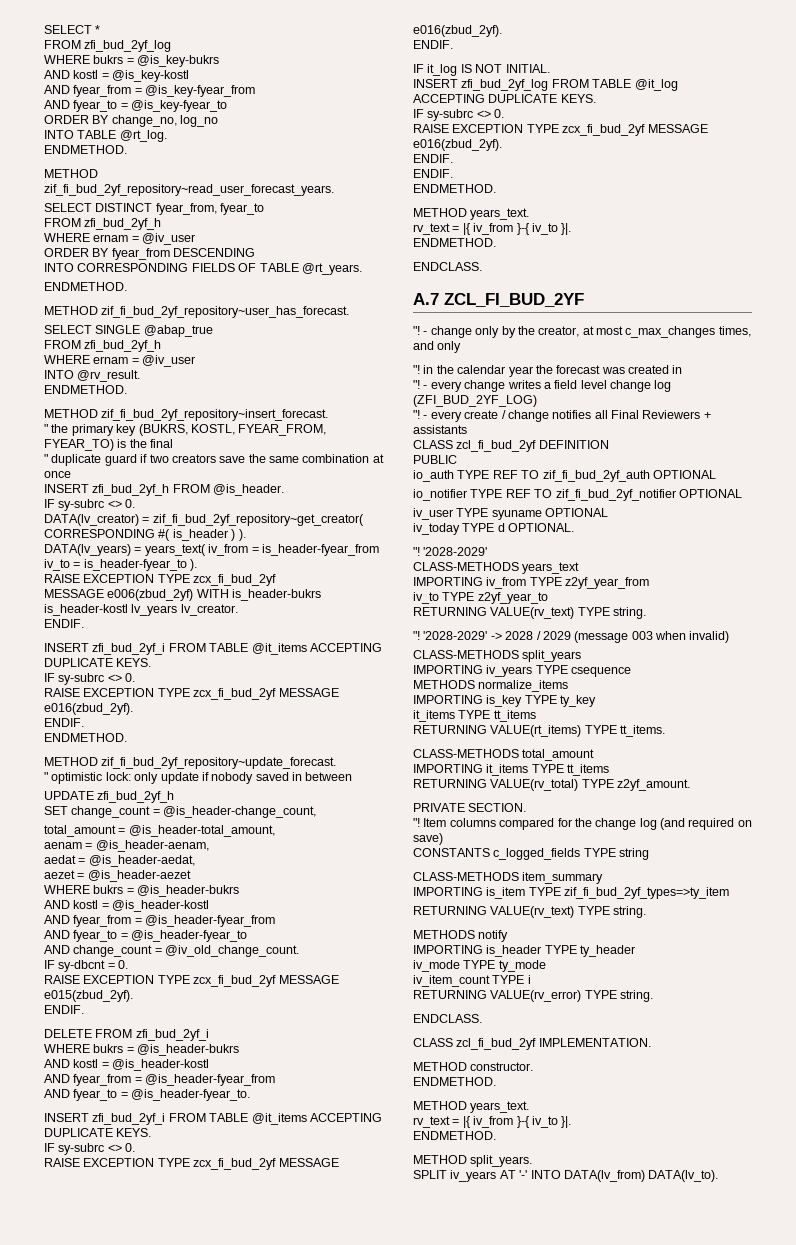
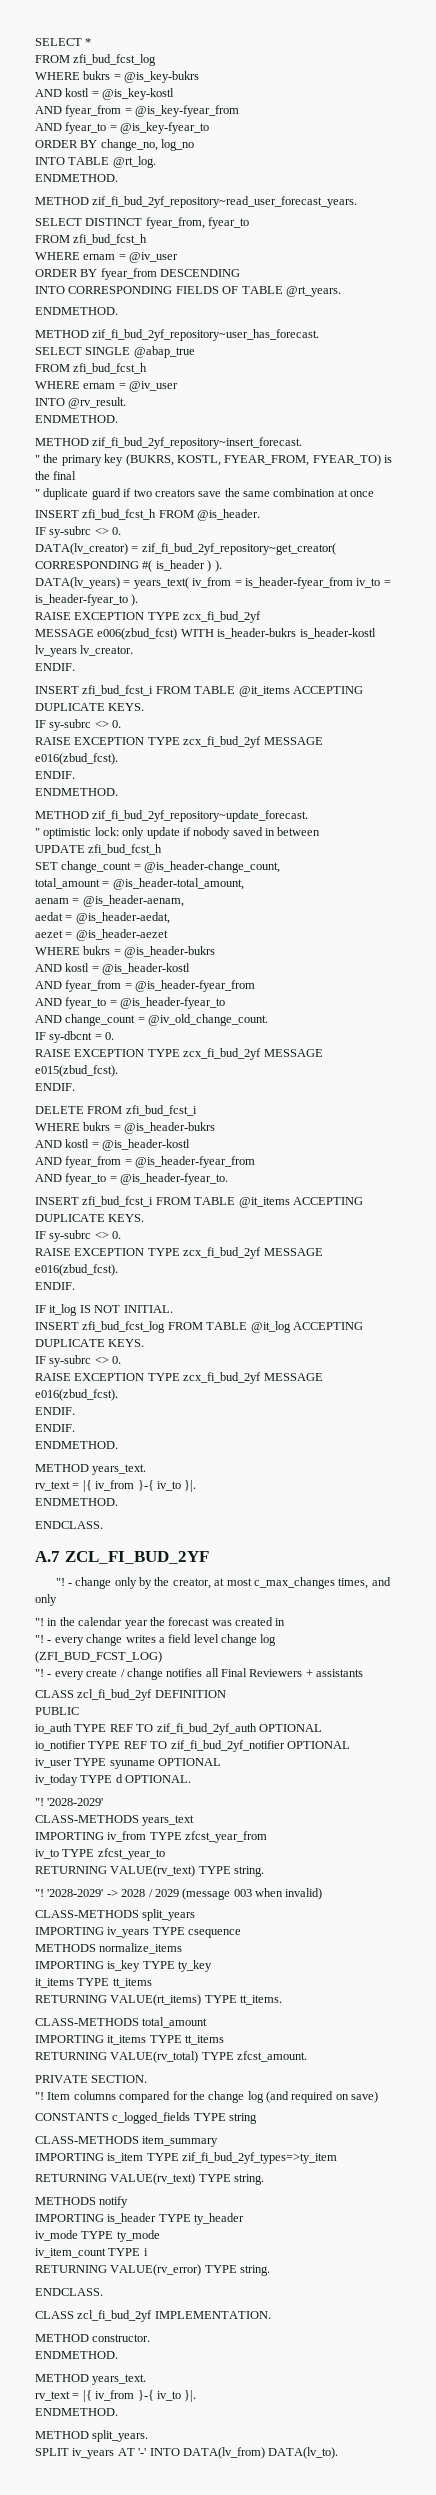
- FROM zfi_bud_2yf_log
+ FROM zfi_bud_fcst_log
  SELECT DISTINCT fyear_from, fyear_to
- FROM zfi_bud_2yf_h
+ FROM zfi_bud_fcst_h
  SELECT SINGLE @abap_true
- FROM zfi_bud_2yf_h
+ FROM zfi_bud_fcst_h
- INSERT zfi_bud_2yf_h FROM @is_header.
+ INSERT zfi_bud_fcst_h FROM @is_header.
- MESSAGE e006(zbud_2yf) WITH is_header-bukrs is_header-kostl lv_years lv_creator.
+ MESSAGE e006(zbud_fcst) WITH is_header-bukrs is_header-kostl lv_years lv_creator.
  ENDIF.
- INSERT zfi_bud_2yf_i FROM TABLE @it_items ACCEPTING DUPLICATE KEYS.
+ INSERT zfi_bud_fcst_i FROM TABLE @it_items ACCEPTING DUPLICATE KEYS.
  IF sy-subrc <> 0.
- RAISE EXCEPTION TYPE zcx_fi_bud_2yf MESSAGE e016(zbud_2yf).
+ RAISE EXCEPTION TYPE zcx_fi_bud_2yf MESSAGE e016(zbud_fcst).
- UPDATE zfi_bud_2yf_h
+ UPDATE zfi_bud_fcst_h
- RAISE EXCEPTION TYPE zcx_fi_bud_2yf MESSAGE e015(zbud_2yf).
+ RAISE EXCEPTION TYPE zcx_fi_bud_2yf MESSAGE e015(zbud_fcst).
- DELETE FROM zfi_bud_2yf_i
+ DELETE FROM zfi_bud_fcst_i
  AND fyear_to = @is_header-fyear_to.
- INSERT zfi_bud_2yf_i FROM TABLE @it_items ACCEPTING DUPLICATE KEYS.
+ INSERT zfi_bud_fcst_i FROM TABLE @it_items ACCEPTING DUPLICATE KEYS.
  IF sy-subrc <> 0.
- RAISE EXCEPTION TYPE zcx_fi_bud_2yf MESSAGE e016(zbud_2yf).
+ RAISE EXCEPTION TYPE zcx_fi_bud_2yf MESSAGE e016(zbud_fcst).
- INSERT zfi_bud_2yf_log FROM TABLE @it_log ACCEPTING DUPLICATE KEYS.
+ INSERT zfi_bud_fcst_log FROM TABLE @it_log ACCEPTING DUPLICATE KEYS.
  IF sy-subrc <> 0.
- RAISE EXCEPTION TYPE zcx_fi_bud_2yf MESSAGE e016(zbud_2yf).
+ RAISE EXCEPTION TYPE zcx_fi_bud_2yf MESSAGE e016(zbud_fcst).
- - every change writes a field level change log (ZFI_BUD_2YF_LOG)
+ - every change writes a field level change log (ZFI_BUD_FCST_LOG)
- IMPORTING iv_from TYPE z2yf_year_from
+ IMPORTING iv_from TYPE zfcst_year_from
- iv_to TYPE z2yf_year_to
+ iv_to TYPE zfcst_year_to
- RETURNING VALUE(rv_total) TYPE z2yf_amount.
+ RETURNING VALUE(rv_total) TYPE zfcst_amount.

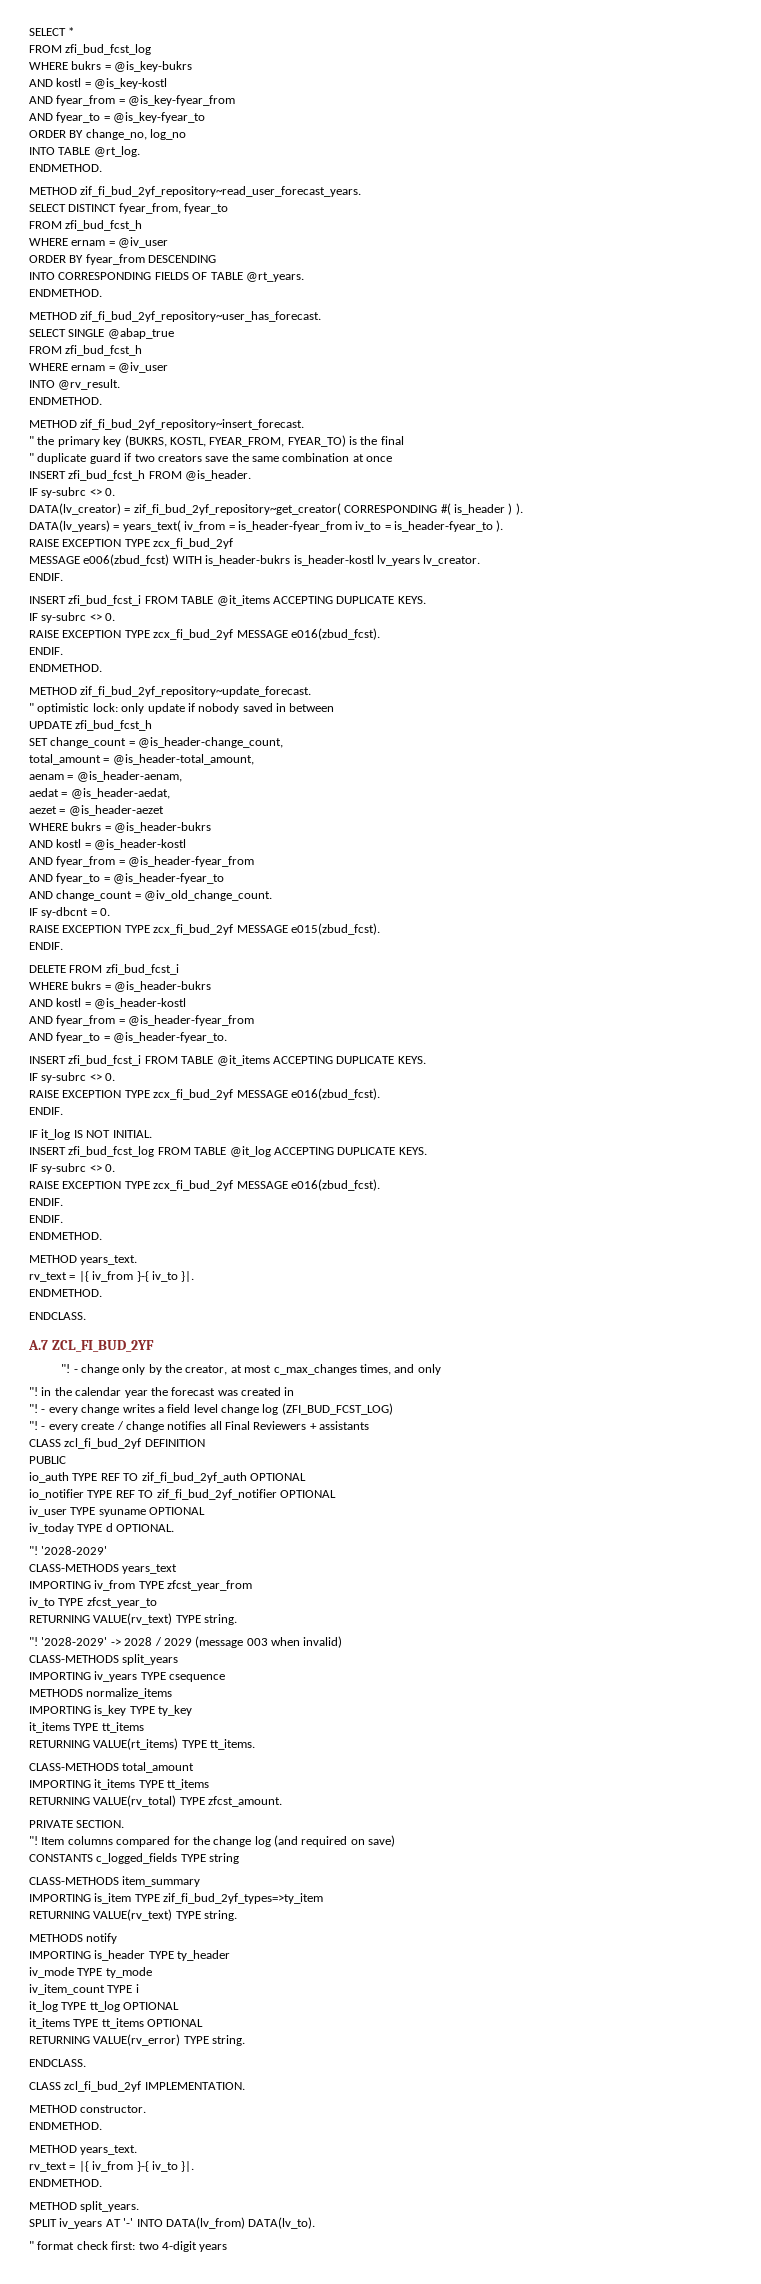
+ it_log TYPE tt_log OPTIONAL
+ it_items TYPE tt_items OPTIONAL
+ " format check first: two 4-digit years

